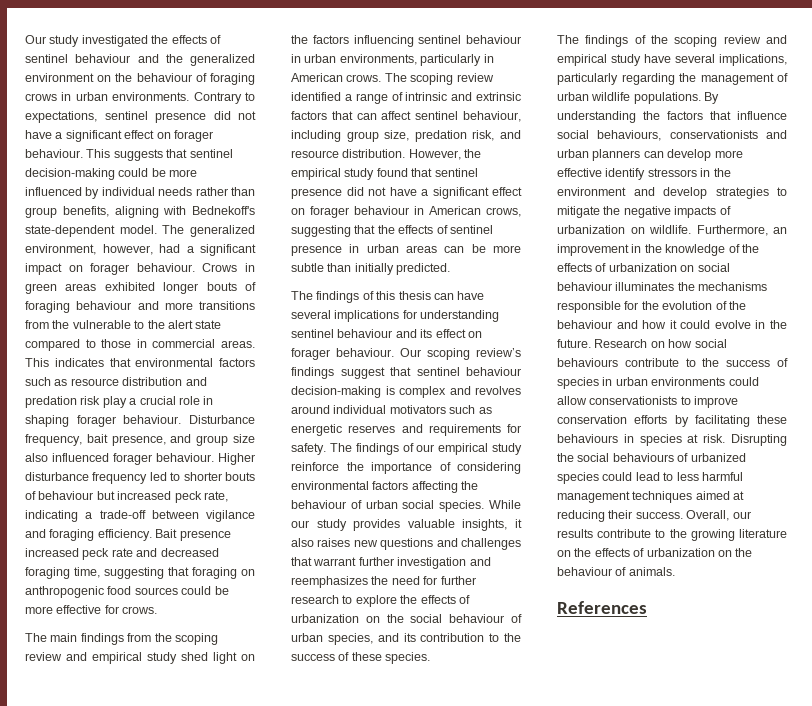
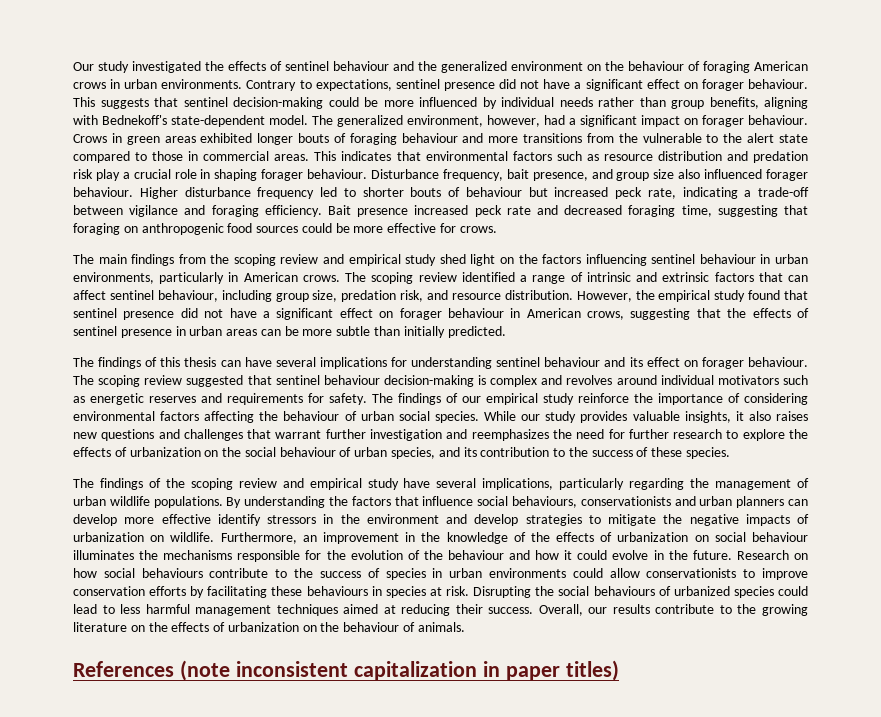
- Our study investigated the effects of sentinel behaviour and the generalized environment on the behaviour of foraging crows in urban environments.
+ Our study investigated the effects of sentinel behaviour and the generalized environment on the behaviour of foraging American crows in urban environments.
- Our scoping review’s findings suggest that sentinel behaviour decision-making is complex and revolves around individual motivators such as energetic reserves and requirements for safety.
+ The scoping review suggested that sentinel behaviour decision-making is complex and revolves around individual motivators such as energetic reserves and requirements for safety.
- References
+ References (note inconsistent capitalization in paper titles)

